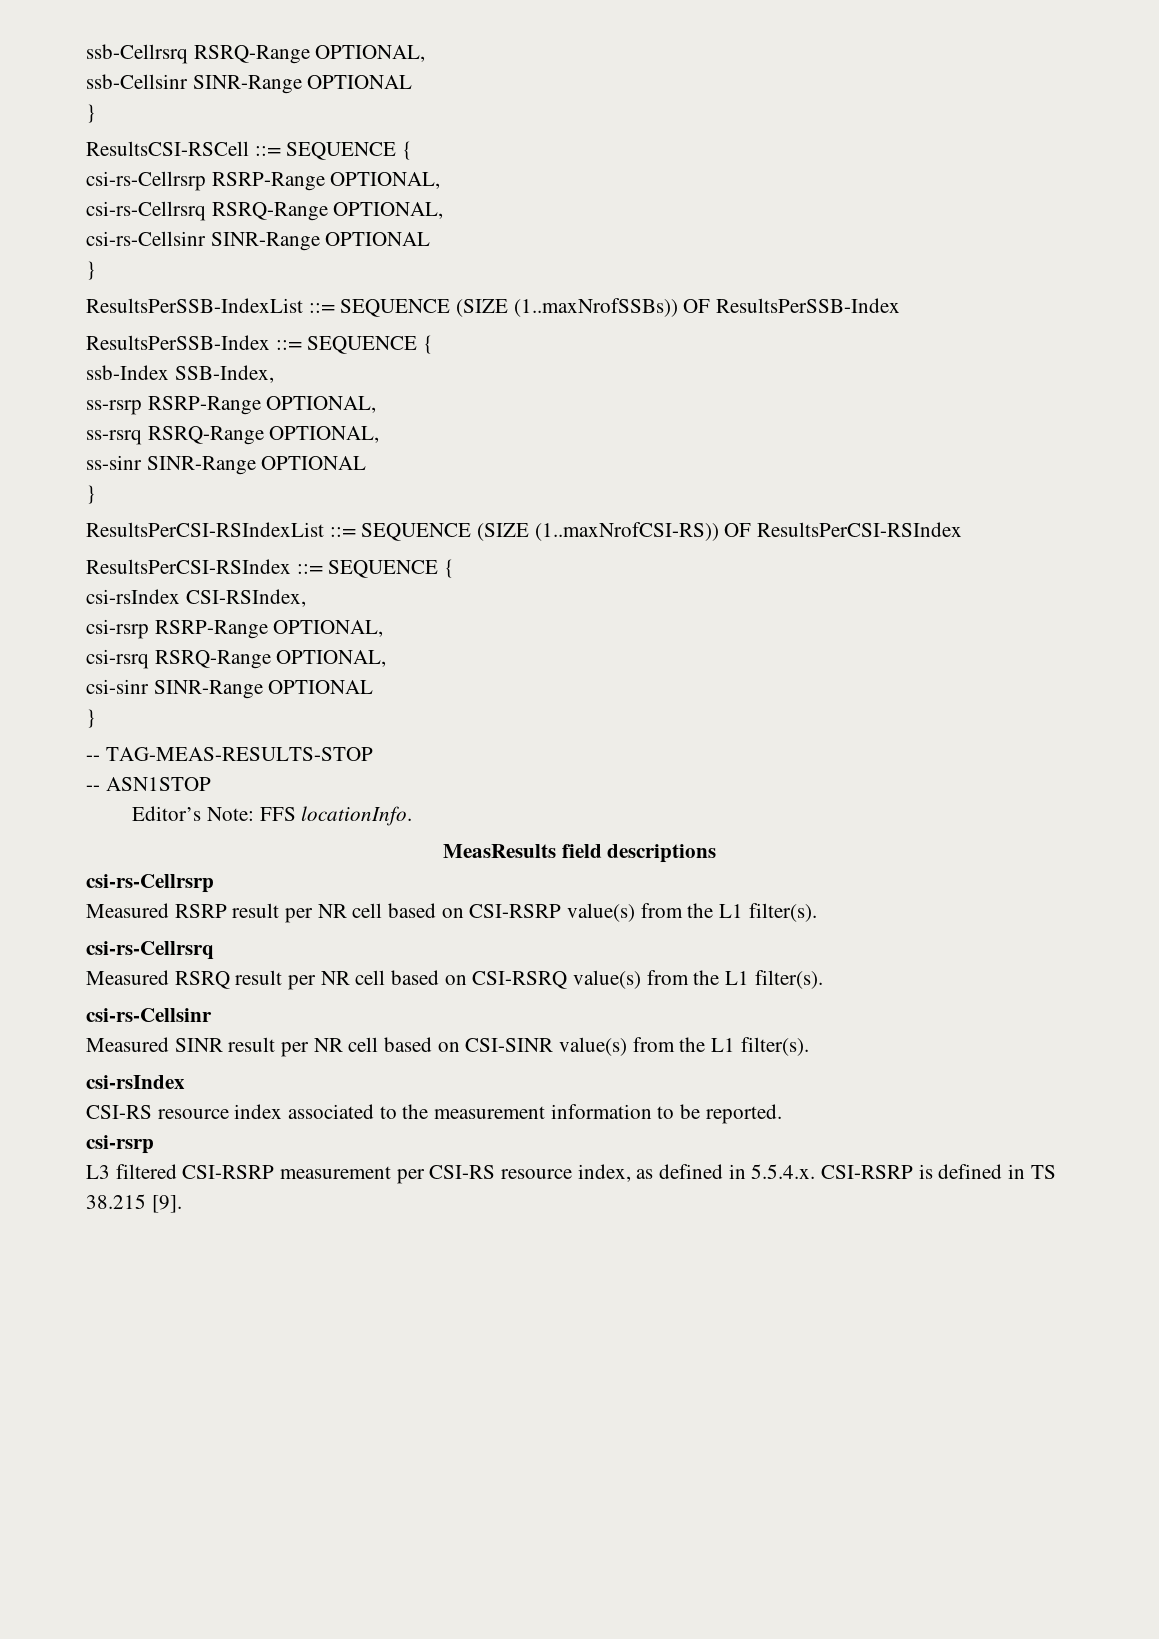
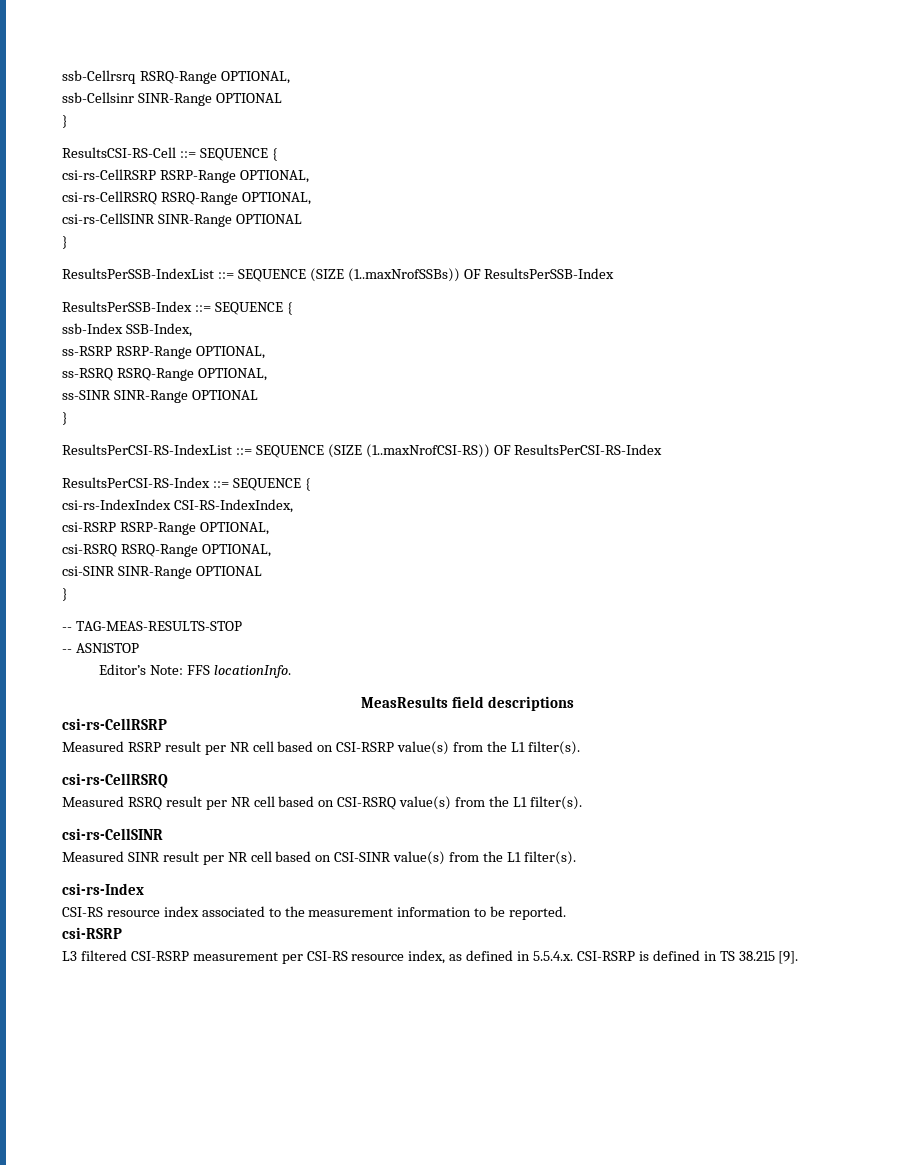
- ResultsCSI-RSCell ::= SEQUENCE {
- csi-rs-Cellrsrp RSRP-Range OPTIONAL,
- csi-rs-Cellrsrq RSRQ-Range OPTIONAL,
- csi-rs-Cellsinr SINR-Range OPTIONAL
+ ResultsCSI-RS-Cell ::= SEQUENCE {
+ csi-rs-CellRSRP RSRP-Range OPTIONAL,
+ csi-rs-CellRSRQ RSRQ-Range OPTIONAL,
+ csi-rs-CellSINR SINR-Range OPTIONAL
- ss-rsrp RSRP-Range OPTIONAL,
- ss-rsrq RSRQ-Range OPTIONAL,
- ss-sinr SINR-Range OPTIONAL
+ ss-RSRP RSRP-Range OPTIONAL,
+ ss-RSRQ RSRQ-Range OPTIONAL,
+ ss-SINR SINR-Range OPTIONAL
  }
- ResultsPerCSI-RSIndexList ::= SEQUENCE (SIZE (1..maxNrofCSI-RS)) OF ResultsPerCSI-RSIndex
- ResultsPerCSI-RSIndex ::= SEQUENCE {
- csi-rsIndex CSI-RSIndex,
- csi-rsrp RSRP-Range OPTIONAL,
- csi-rsrq RSRQ-Range OPTIONAL,
- csi-sinr SINR-Range OPTIONAL
+ ResultsPerCSI-RS-IndexList ::= SEQUENCE (SIZE (1..maxNrofCSI-RS)) OF ResultsPerCSI-RS-Index
+ ResultsPerCSI-RS-Index ::= SEQUENCE {
+ csi-rs-IndexIndex CSI-RS-IndexIndex,
+ csi-RSRP RSRP-Range OPTIONAL,
+ csi-RSRQ RSRQ-Range OPTIONAL,
+ csi-SINR SINR-Range OPTIONAL
  MeasResults field descriptions
- csi-rs-Cellrsrp
+ csi-rs-CellRSRP
  Measured RSRP result per NR cell based on CSI-RSRP value(s) from the L1 filter(s).
- csi-rs-Cellrsrq
+ csi-rs-CellRSRQ
  Measured RSRQ result per NR cell based on CSI-RSRQ value(s) from the L1 filter(s).
- csi-rs-Cellsinr
+ csi-rs-CellSINR
  Measured SINR result per NR cell based on CSI-SINR value(s) from the L1 filter(s).
- csi-rsIndex
+ csi-rs-Index
  CSI-RS resource index associated to the measurement information to be reported.
- csi-rsrp
+ csi-RSRP

